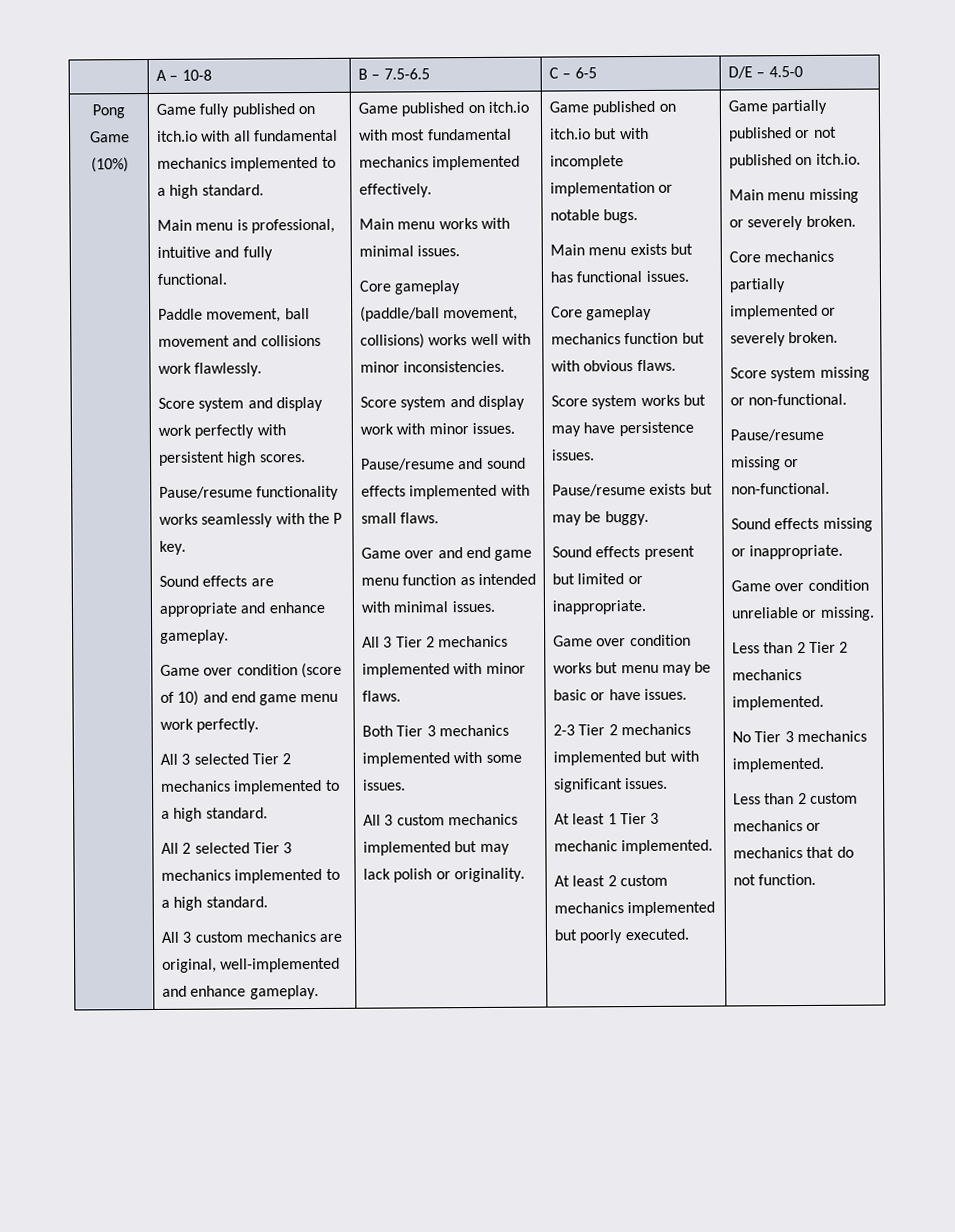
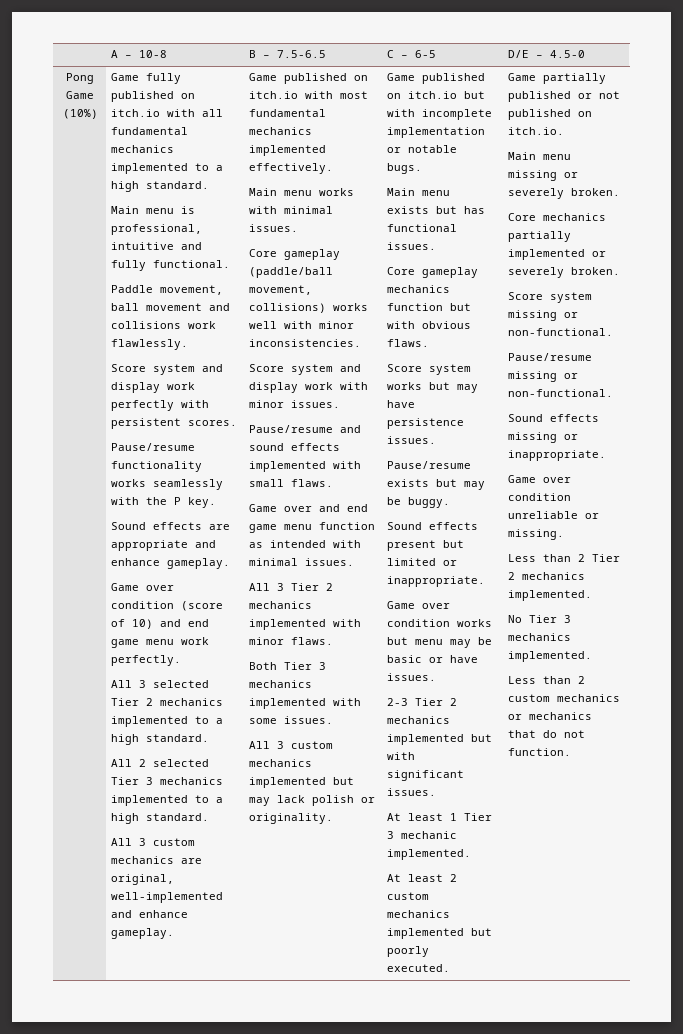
- Score system and display work perfectly with persistent high scores.
+ Score system and display work perfectly with persistent scores.

